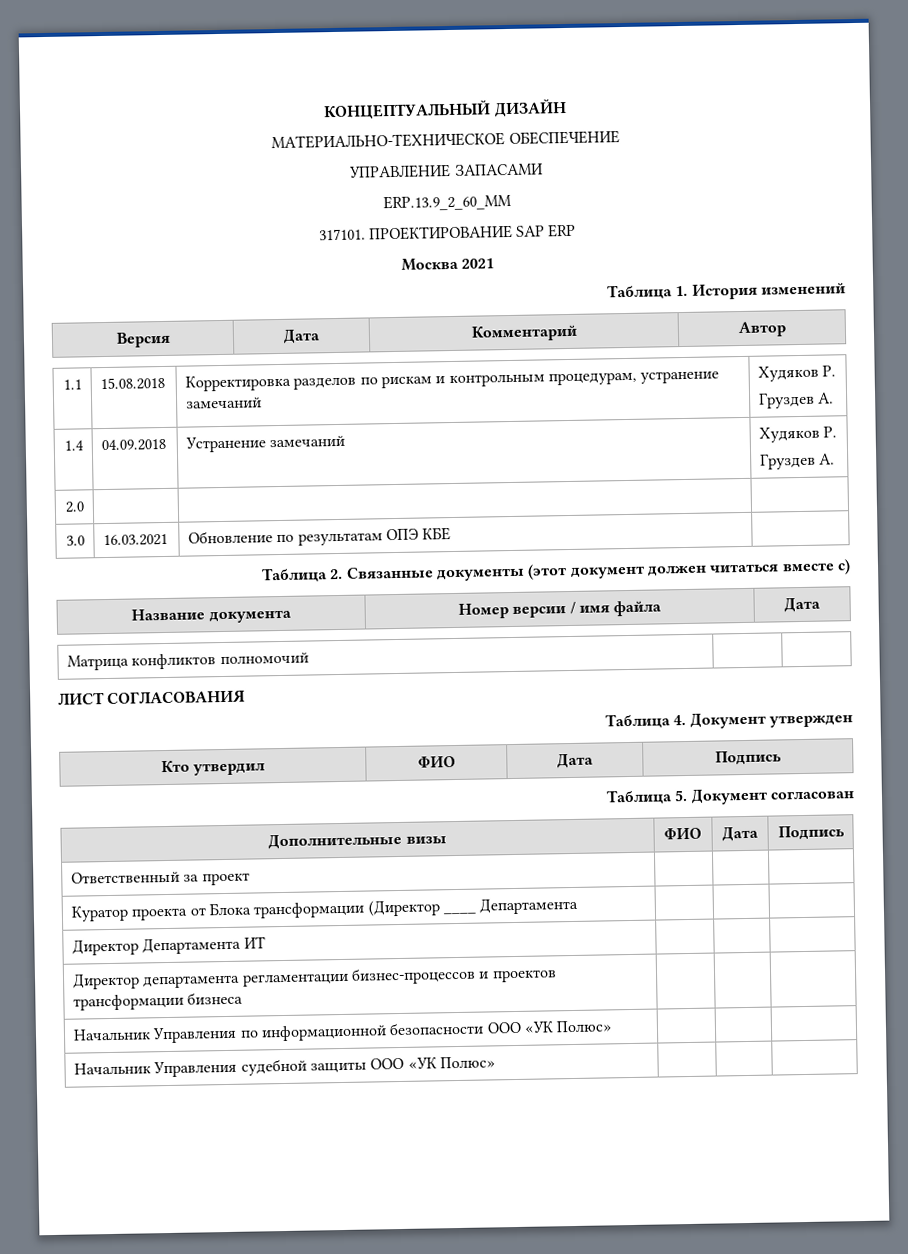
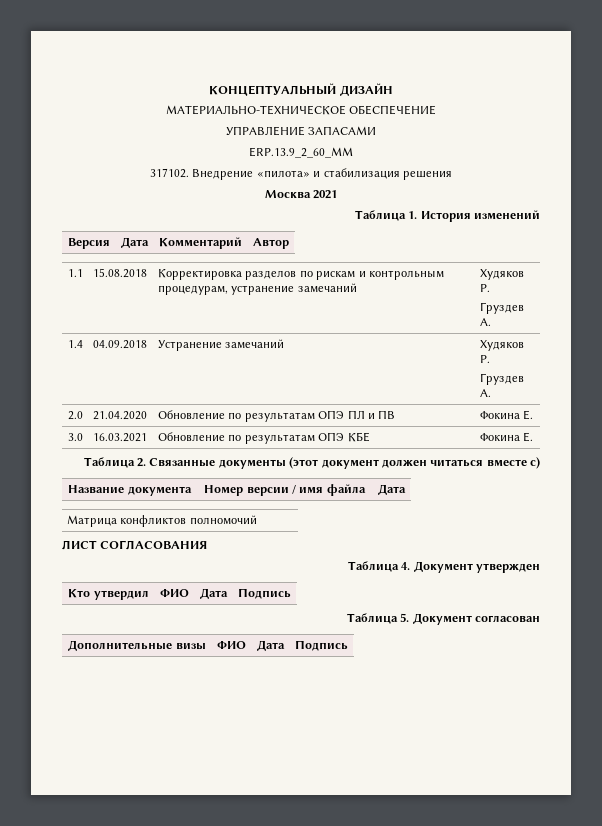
- 317101. ПРОЕКТИРОВАНИЕ SAP ERP
+ 317102. Внедрение «пилота» и стабилизация решения
- 2.0 | | |
+ 2.0 | 21.04.2020 | Обновление по результатам ОПЭ ПЛ и ПВ | Фокина Е.
- 3.0 | 16.03.2021 | Обновление по результатам ОПЭ КБЕ |
+ 3.0 | 16.03.2021 | Обновление по результатам ОПЭ КБЕ | Фокина Е.
- Ответственный за проект | | |
- Куратор проекта от Блока трансформации (Директор ____ Департамента | | |
- Директор Департамента ИТ | | |
- Директор департамента регламентации бизнес-процессов и проектов трансформации бизнеса | | |
- Начальник Управления по информационной безопасности ООО «УК Полюс» | | |
- Начальник Управления судебной защиты ООО «УК Полюс» | | |

